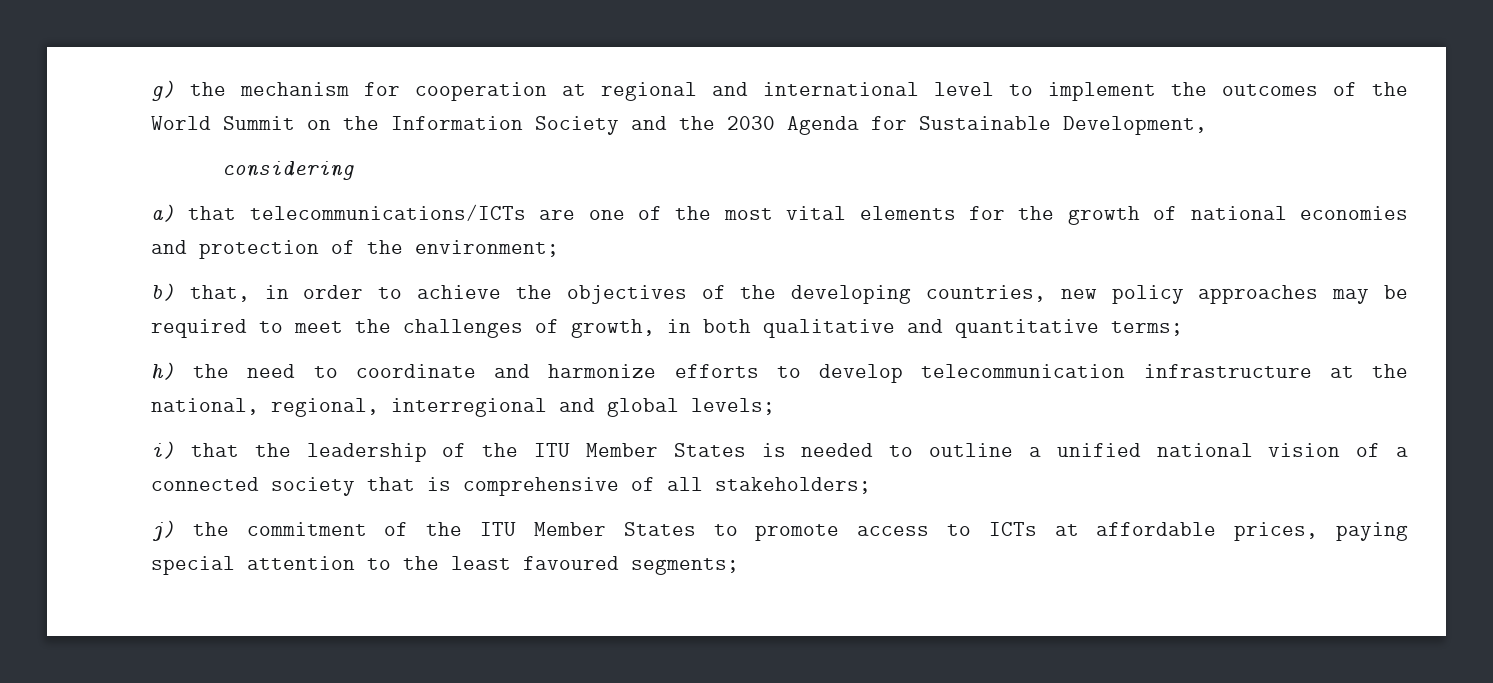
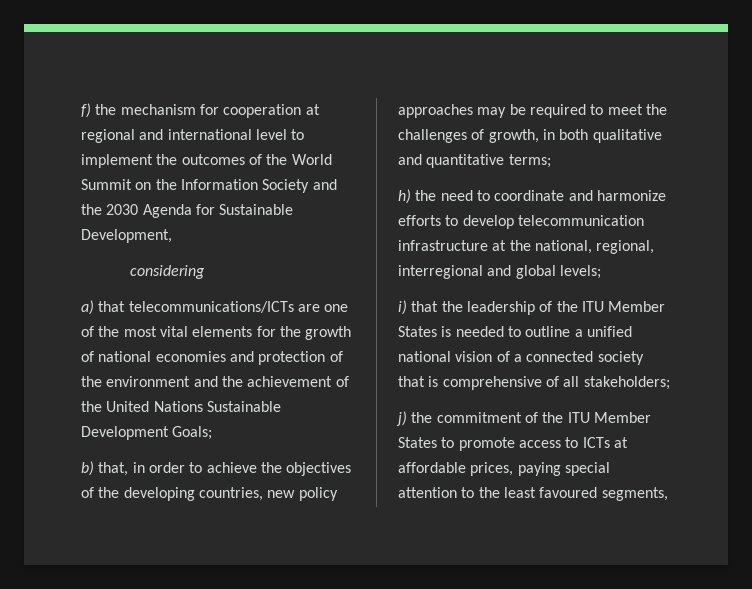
- g) the mechanism for cooperation at regional and international level to implement the outcomes of the World Summit on the Information Society and the 2030 Agenda for Sustainable Development,
+ f) the mechanism for cooperation at regional and international level to implement the outcomes of the World Summit on the Information Society and the 2030 Agenda for Sustainable Development,
- a) that telecommunications/ICTs are one of the most vital elements for the growth of national economies and protection of the environment;
+ a) that telecommunications/ICTs are one of the most vital elements for the growth of national economies and protection of the environment and the achievement of the United Nations Sustainable Development Goals;
- j) the commitment of the ITU Member States to promote access to ICTs at affordable prices, paying special attention to the least favoured segments;
+ j) the commitment of the ITU Member States to promote access to ICTs at affordable prices, paying special attention to the least favoured segments,

